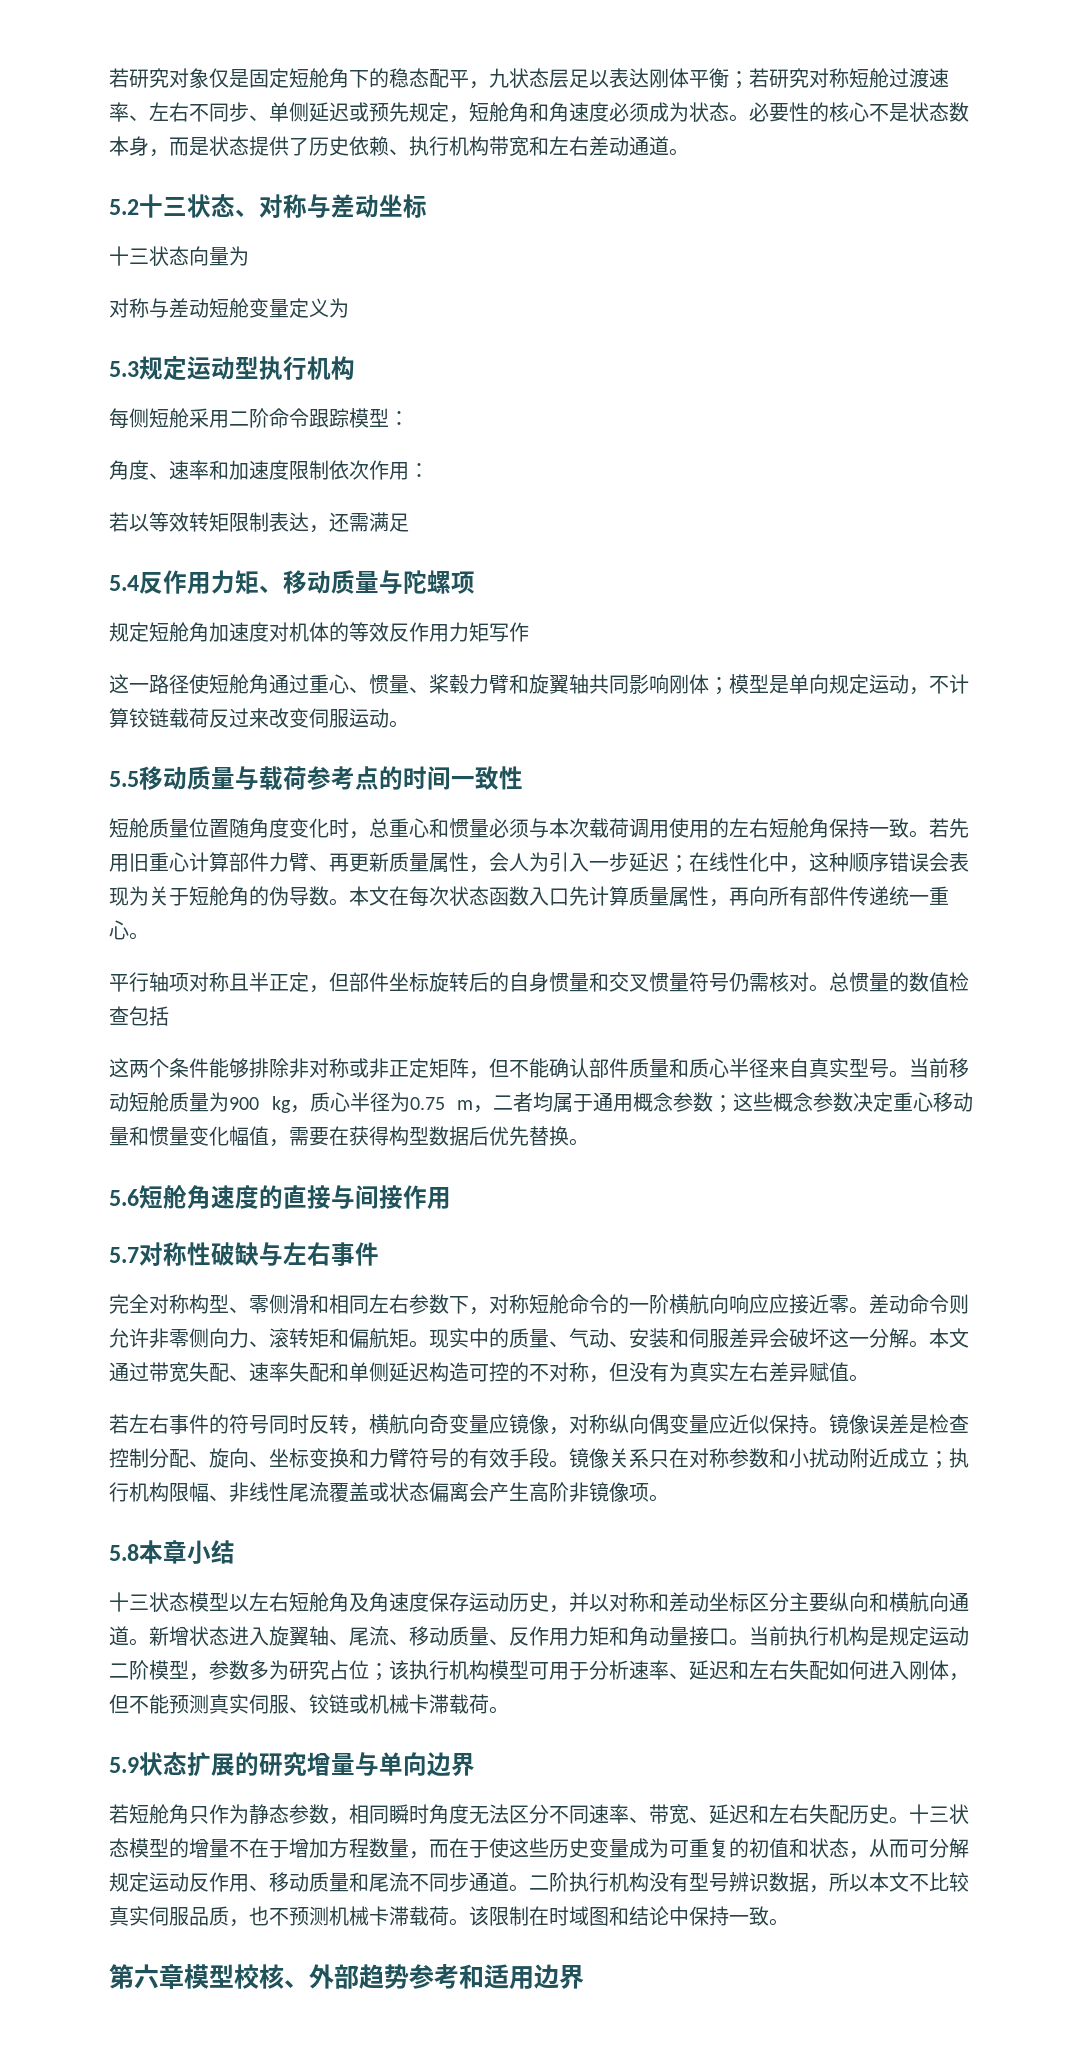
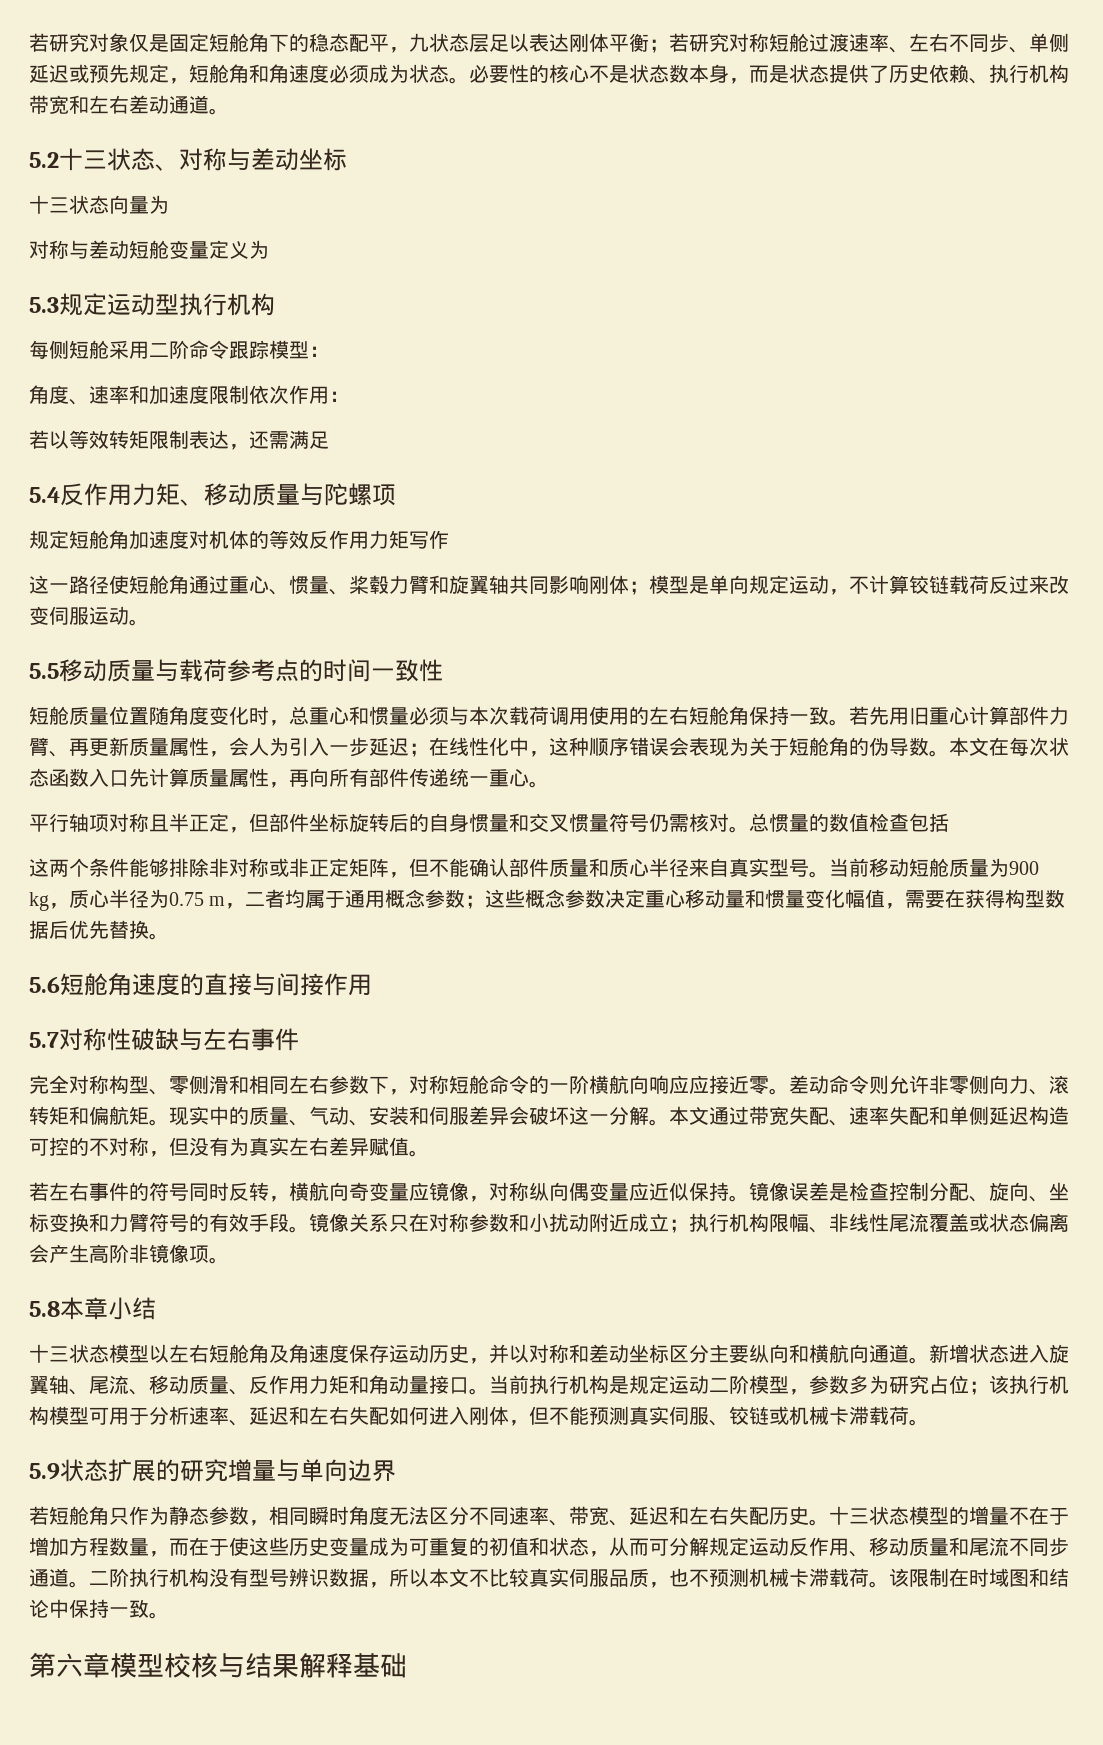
- 第六章模型校核、外部趋势参考和适用边界
+ 第六章模型校核与结果解释基础

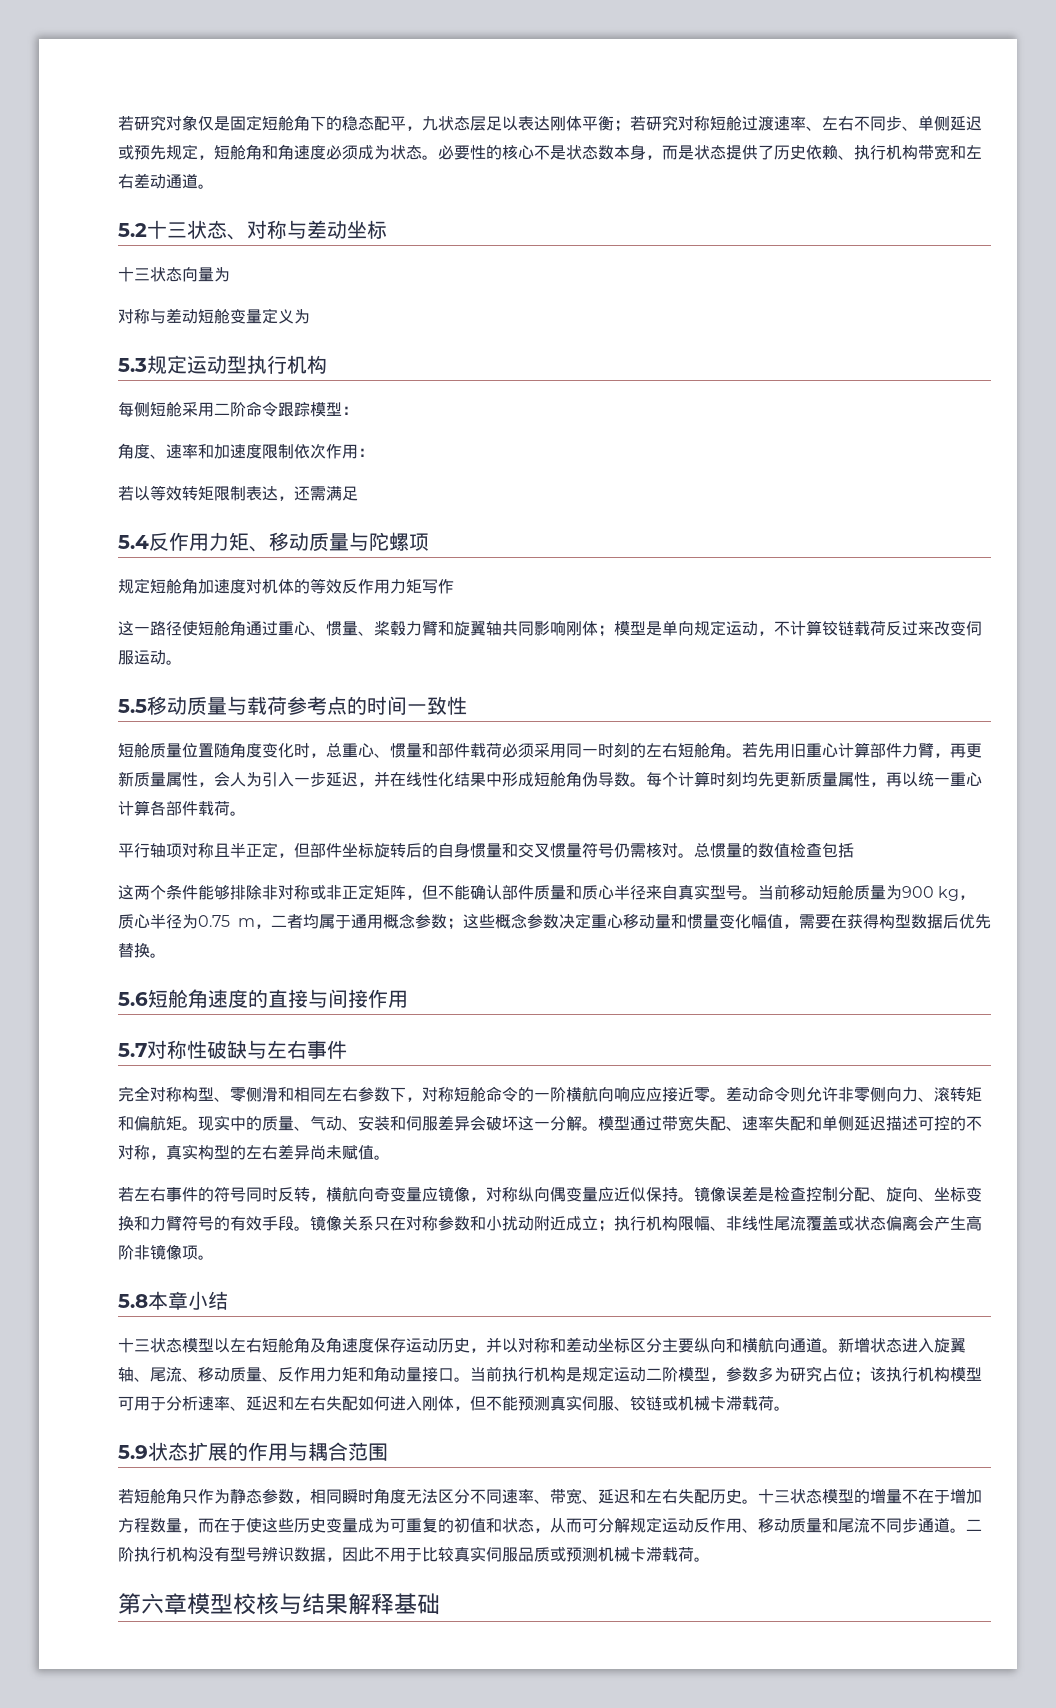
- 短舱质量位置随角度变化时，总重心和惯量必须与本次载荷调用使用的左右短舱角保持一致。
+ 短舱质量位置随角度变化时，总重心、惯量和部件载荷必须采用同一时刻的左右短舱角。
- 若先用旧重心计算部件力臂、再更新质量属性，会人为引入一步延迟；在线性化中，这种顺序错误会表现为关于短舱角的伪导数。本文在每次状态函数入口先计算质量属性，再向所有部件传递统一重心。
+ 若先用旧重心计算部件力臂，再更新质量属性，会人为引入一步延迟，并在线性化结果中形成短舱角伪导数。每个计算时刻均先更新质量属性，再以统一重心计算各部件载荷。
- 本文通过带宽失配、速率失配和单侧延迟构造可控的不对称，但没有为真实左右差异赋值。
+ 模型通过带宽失配、速率失配和单侧延迟描述可控的不对称，真实构型的左右差异尚未赋值。
- 5.9状态扩展的研究增量与单向边界
+ 5.9状态扩展的作用与耦合范围
- 二阶执行机构没有型号辨识数据，所以本文不比较真实伺服品质，也不预测机械卡滞载荷。该限制在时域图和结论中保持一致。
+ 二阶执行机构没有型号辨识数据，因此不用于比较真实伺服品质或预测机械卡滞载荷。

